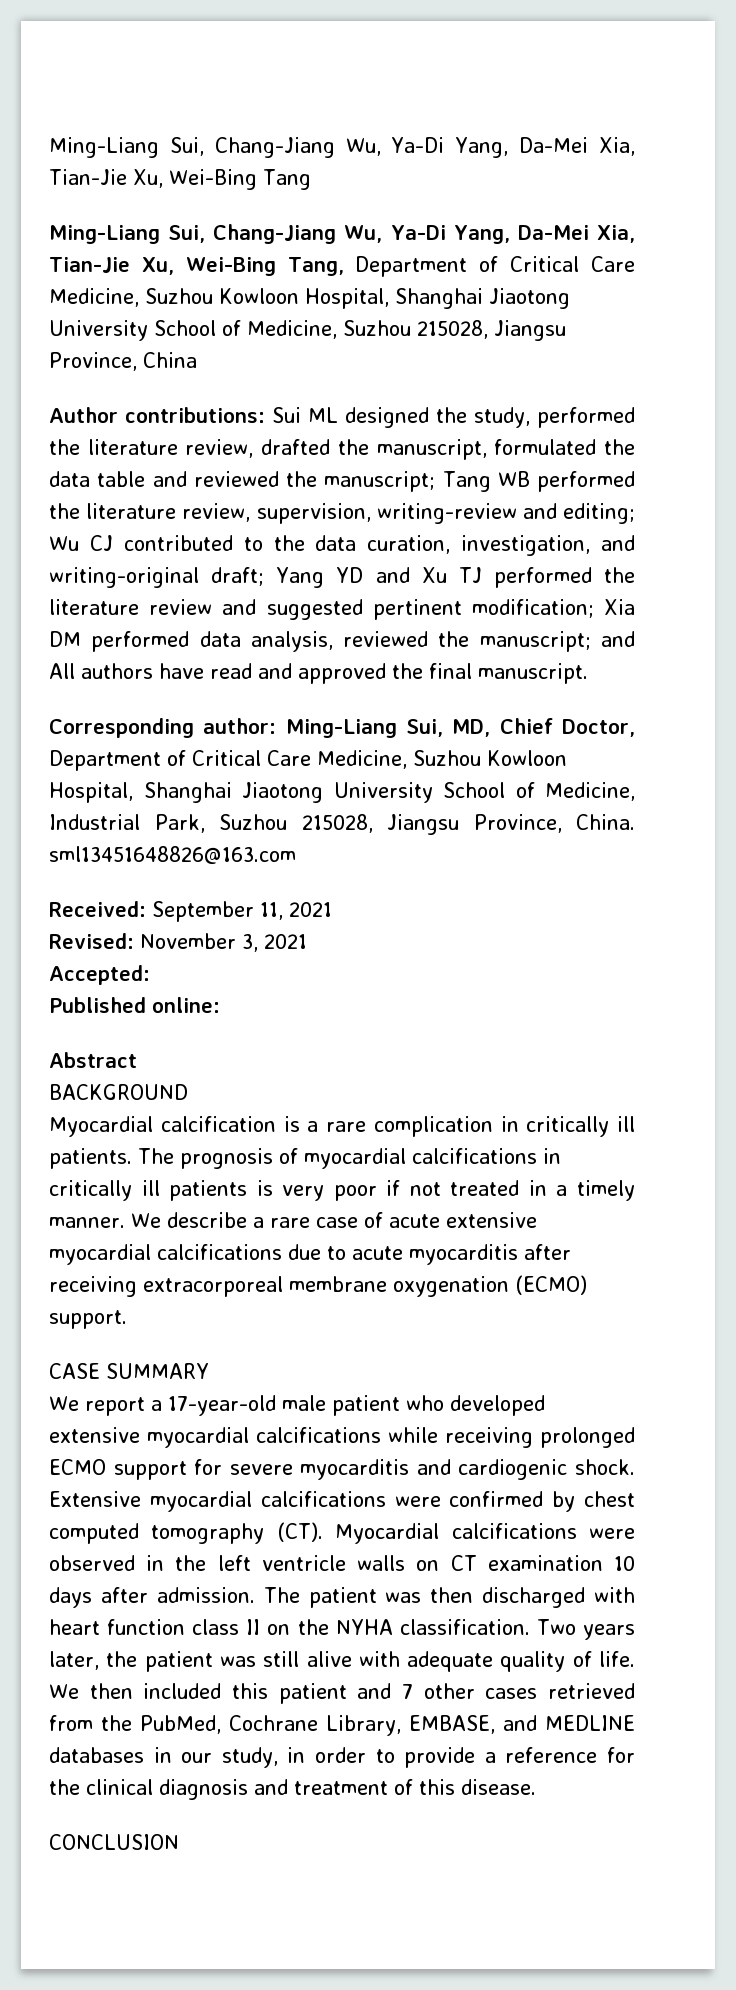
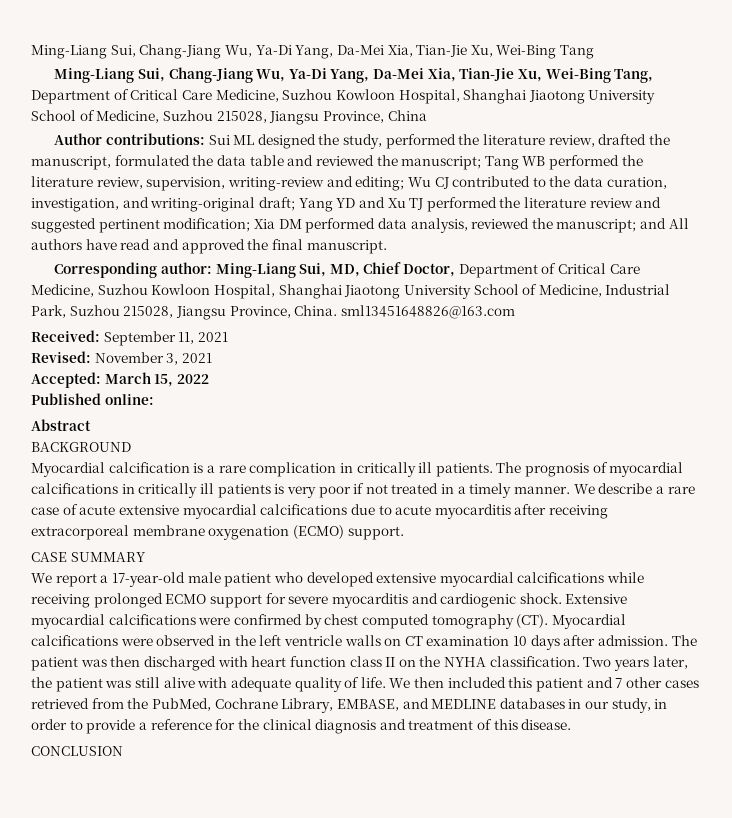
- Accepted:
+ Accepted: March 15, 2022

